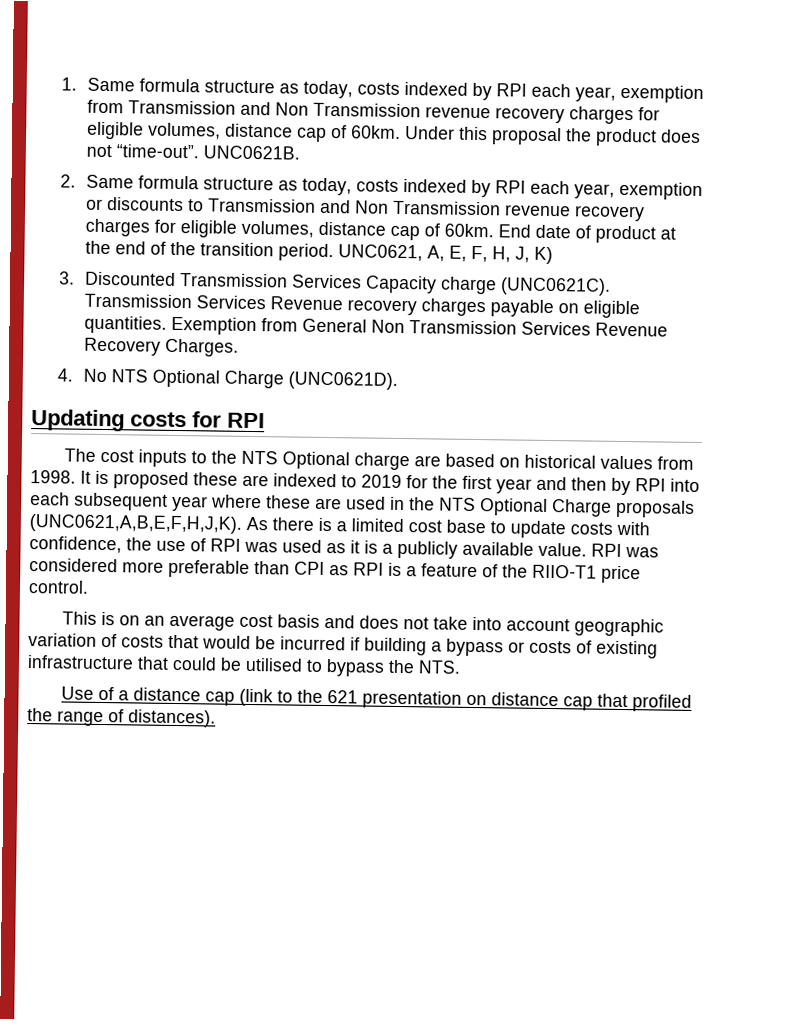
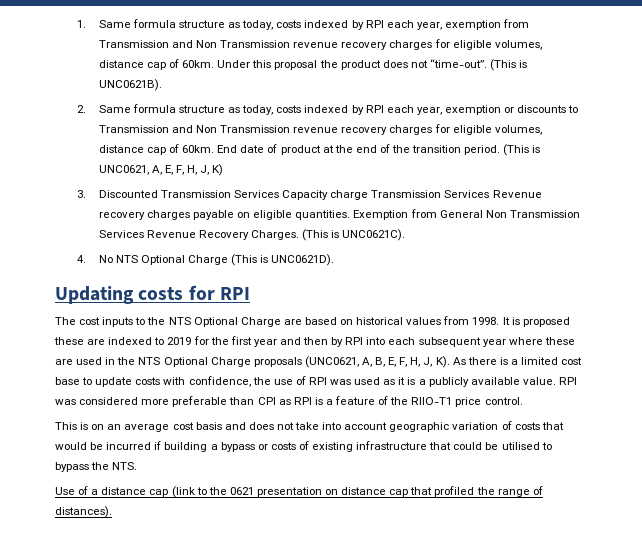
- UNC0621B.
+ (This is UNC0621B).
- UNC0621, A, E, F, H, J, K)
+ (This is UNC0621, A, E, F, H, J, K)
- 3. Discounted Transmission Services Capacity charge (UNC0621C). Transmission Services Revenue recovery charges payable on eligible quantities.
+ 3. Discounted Transmission Services Capacity charge Transmission Services Revenue recovery charges payable on eligible quantities.
+ (This is UNC0621C).
- 4. No NTS Optional Charge (UNC0621D).
+ 4. No NTS Optional Charge (This is UNC0621D).
- The cost inputs to the NTS Optional charge are based on historical values from 1998.
+ The cost inputs to the NTS Optional Charge are based on historical values from 1998.
- It is proposed these are indexed to 2019 for the first year and then by RPI into each subsequent year where these are used in the NTS Optional Charge proposals (UNC0621,A,B,E,F,H,J,K). As there is a limited cost base to update costs with confidence, the use of RPI was used as it is a publicly available value.
+ It is proposed these are indexed to 2019 for the first year and then by RPI into each subsequent year where these are used in the NTS Optional Charge proposals (UNC0621, A, B, E, F, H, J, K). As there is a limited cost base to update costs with confidence, the use of RPI was used as it is a publicly available value.
- Use of a distance cap (link to the 621 presentation on distance cap that profiled the range of distances).
+ Use of a distance cap (link to the 0621 presentation on distance cap that profiled the range of distances).

